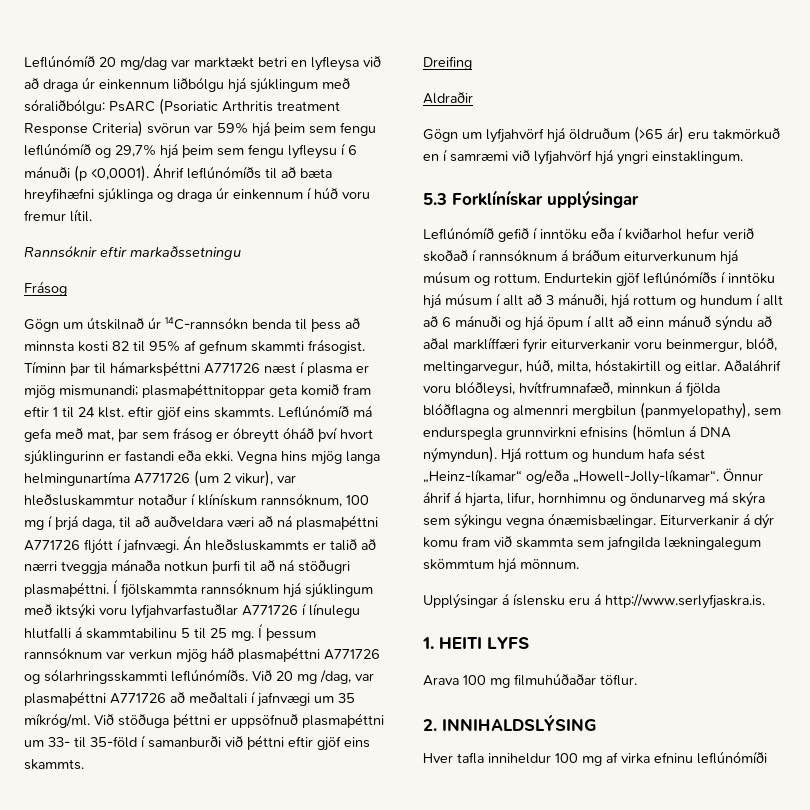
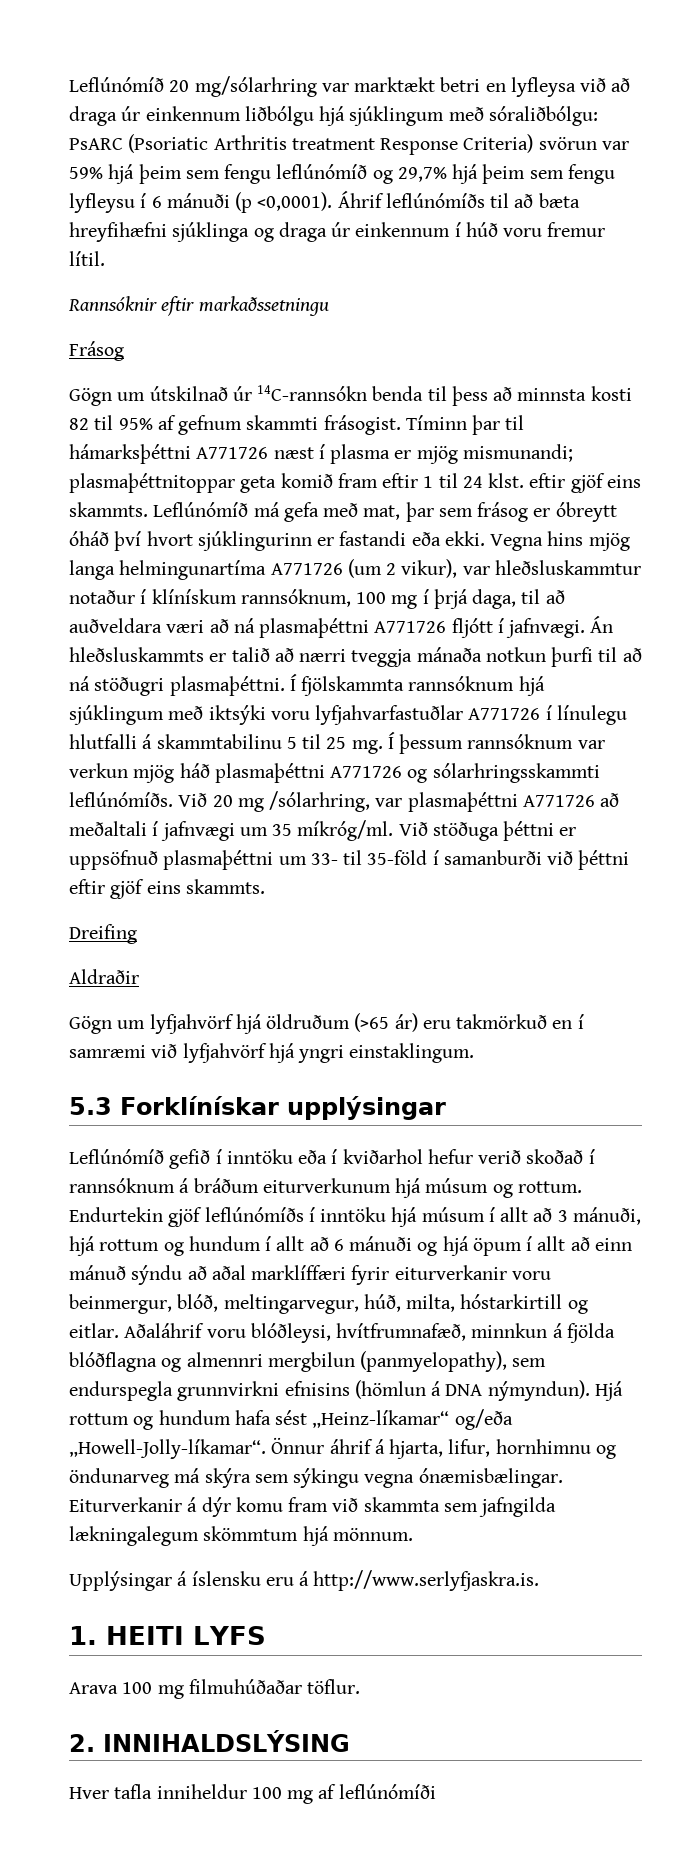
- Leflúnómíð 20 mg/dag var marktækt betri en lyfleysa við að draga úr einkennum liðbólgu hjá sjúklingum með sóraliðbólgu: PsARC (Psoriatic Arthritis treatment Response Criteria) svörun var 59% hjá þeim sem fengu leflúnómíð og 29,7% hjá þeim sem fengu lyfleysu í 6 mánuði (p <0,0001).
+ Leflúnómíð 20 mg/sólarhring var marktækt betri en lyfleysa við að draga úr einkennum liðbólgu hjá sjúklingum með sóraliðbólgu: PsARC (Psoriatic Arthritis treatment Response Criteria) svörun var 59% hjá þeim sem fengu leflúnómíð og 29,7% hjá þeim sem fengu lyfleysu í 6 mánuði (p <0,0001).
- Við 20 mg /dag, var plasmaþéttni A771726 að meðaltali í jafnvægi um 35 míkróg/ml.
+ Við 20 mg /sólarhring, var plasmaþéttni A771726 að meðaltali í jafnvægi um 35 míkróg/ml.
- Endurtekin gjöf leflúnómíðs í inntöku hjá músum í allt að 3 mánuði, hjá rottum og hundum í allt að 6 mánuði og hjá öpum í allt að einn mánuð sýndu að aðal marklíffæri fyrir eiturverkanir voru beinmergur, blóð, meltingarvegur, húð, milta, hóstakirtill og eitlar.
+ Endurtekin gjöf leflúnómíðs í inntöku hjá músum í allt að 3 mánuði, hjá rottum og hundum í allt að 6 mánuði og hjá öpum í allt að einn mánuð sýndu að aðal marklíffæri fyrir eiturverkanir voru beinmergur, blóð, meltingarvegur, húð, milta, hóstarkirtill og eitlar.
- Hver tafla inniheldur 100 mg af virka efninu leflúnómíði
+ Hver tafla inniheldur 100 mg af leflúnómíði

